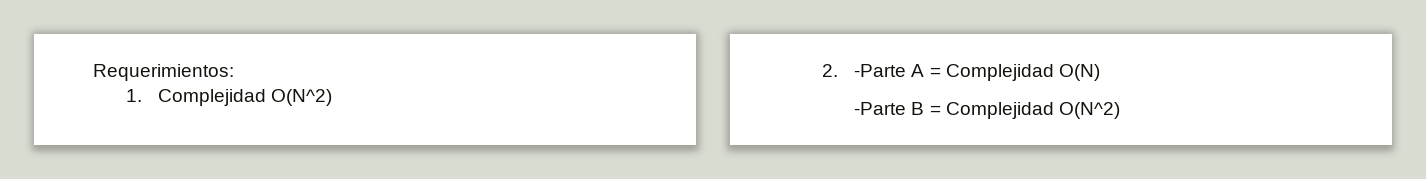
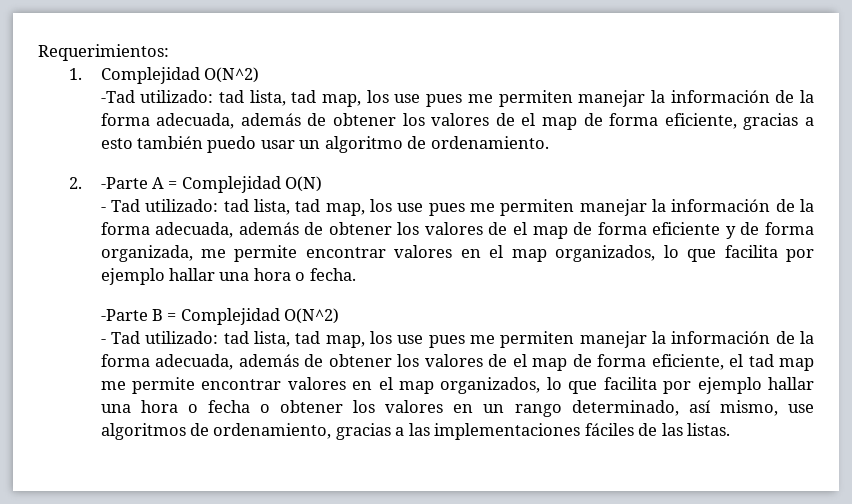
+ -Tad utilizado: tad lista, tad map, los use pues me permiten manejar la información de la forma adecuada, además de obtener los valores de el map de forma eficiente, gracias a esto también puedo usar un algoritmo de ordenamiento.
+ - Tad utilizado: tad lista, tad map, los use pues me permiten manejar la información de la forma adecuada, además de obtener los valores de el map de forma eficiente y de forma organizada, me permite encontrar valores en el map organizados, lo que facilita por ejemplo hallar una hora o fecha.
+ - Tad utilizado: tad lista, tad map, los use pues me permiten manejar la información de la forma adecuada, además de obtener los valores de el map de forma eficiente, el tad map me permite encontrar valores en el map organizados, lo que facilita por ejemplo hallar una hora o fecha o obtener los valores en un rango determinado, así mismo, use algoritmos de ordenamiento, gracias a las implementaciones fáciles de las listas.

